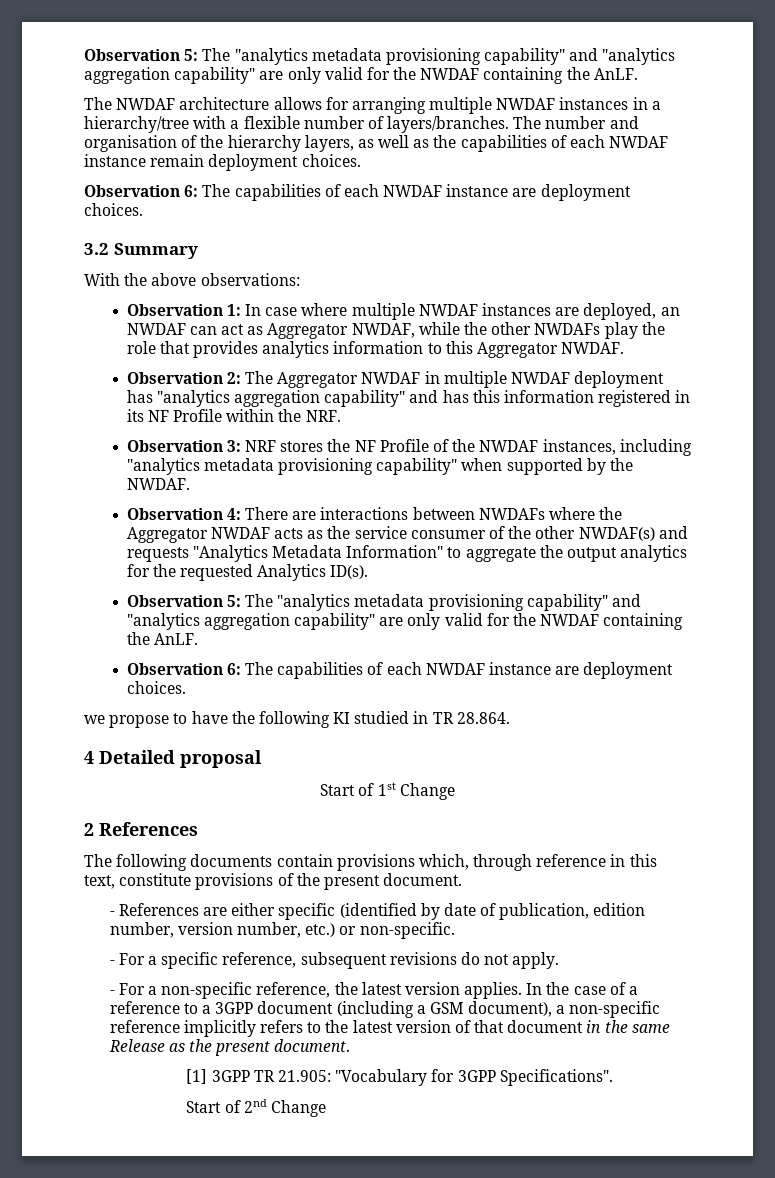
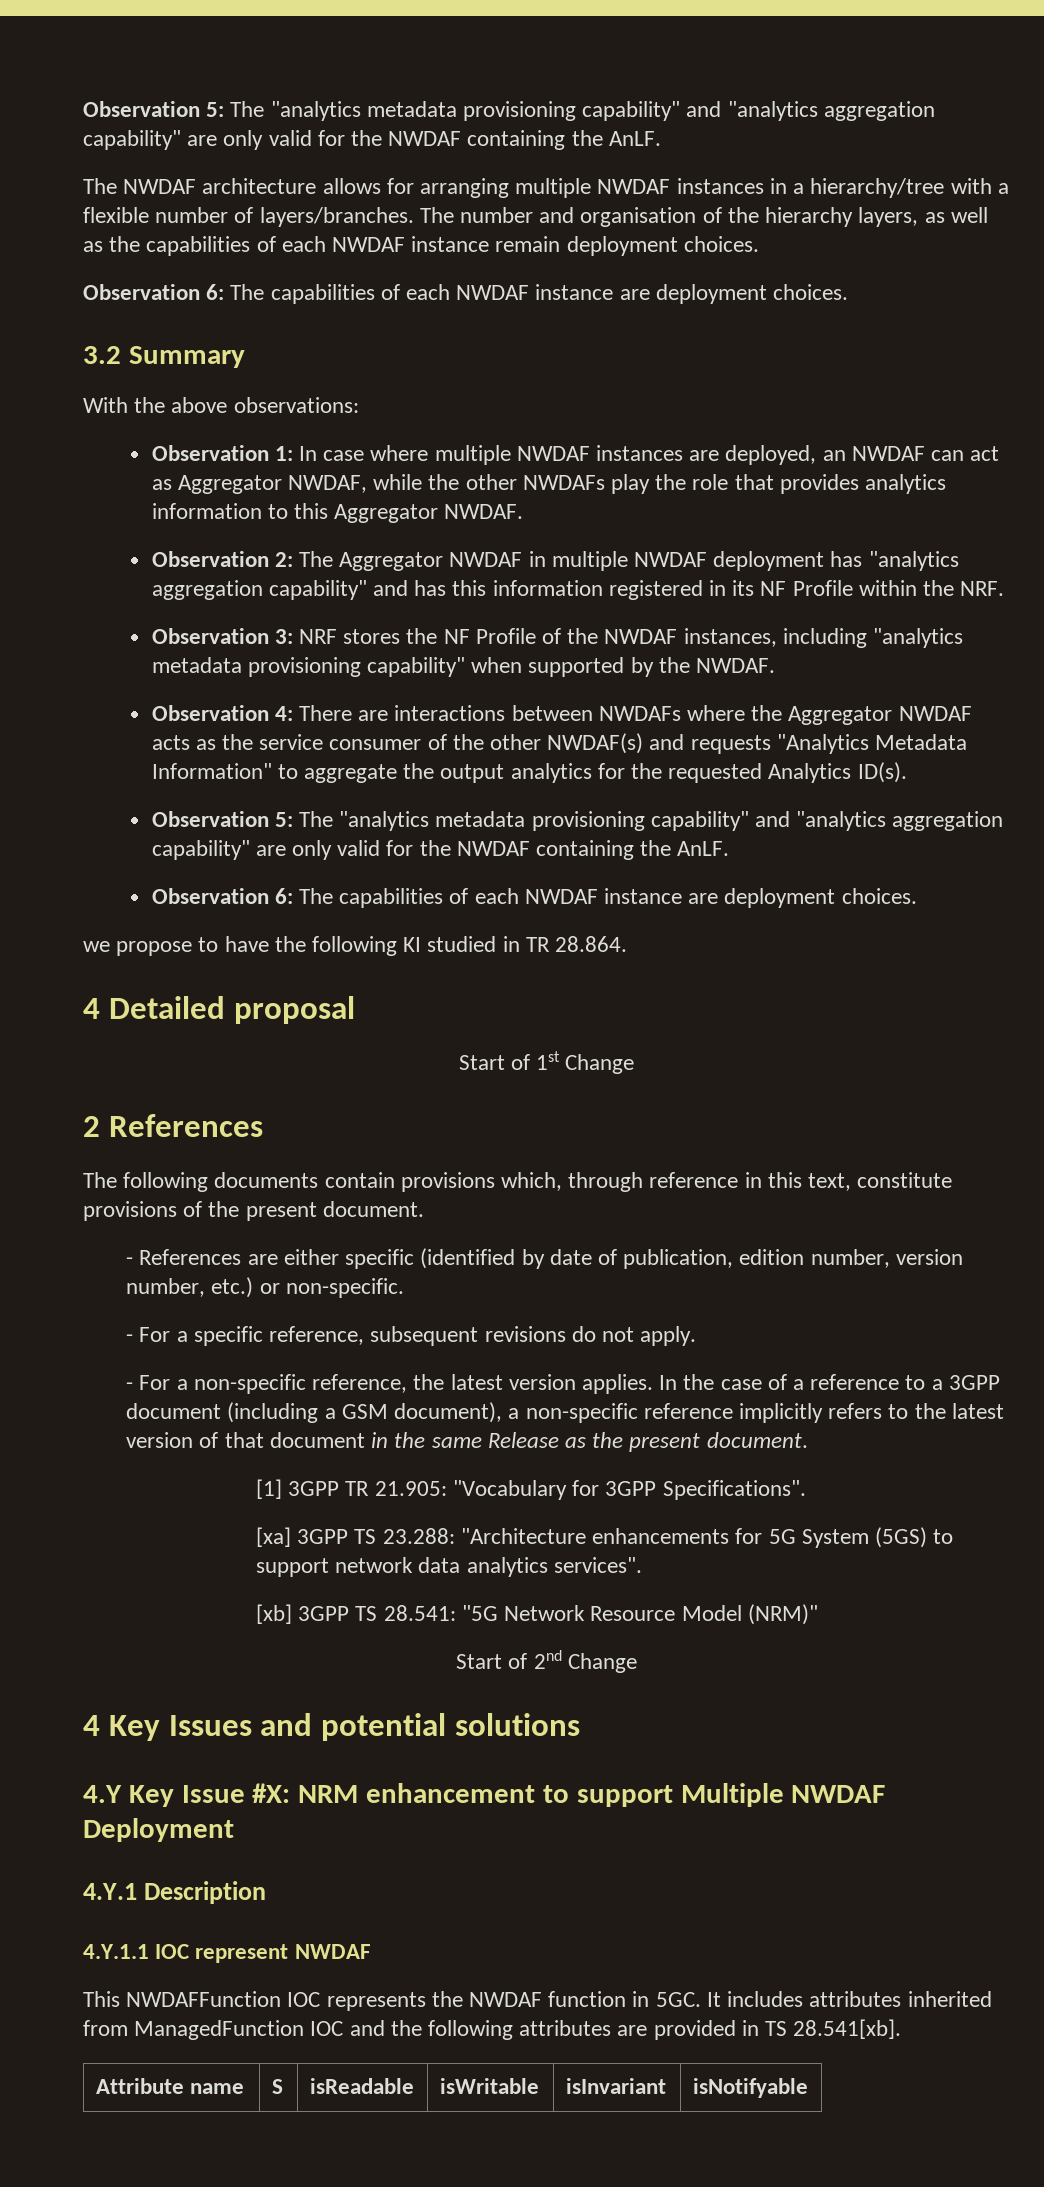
+ [xa] 3GPP TS 23.288: "Architecture enhancements for 5G System (5GS) to support network data analytics services".
+ [xb] 3GPP TS 28.541: "5G Network Resource Model (NRM)"
  Start of 2nd Change
+ 4 Key Issues and potential solutions
+ 4.Y Key Issue #X: NRM enhancement to support Multiple NWDAF Deployment
+ 4.Y.1 Description
+ 4.Y.1.1 IOC represent NWDAF
+ This NWDAFFunction IOC represents the NWDAF function in 5GC. It includes attributes inherited from ManagedFunction IOC and the following attributes are provided in TS 28.541[xb].
+ Attribute name | S | isReadable | isWritable | isInvariant | isNotifyable

